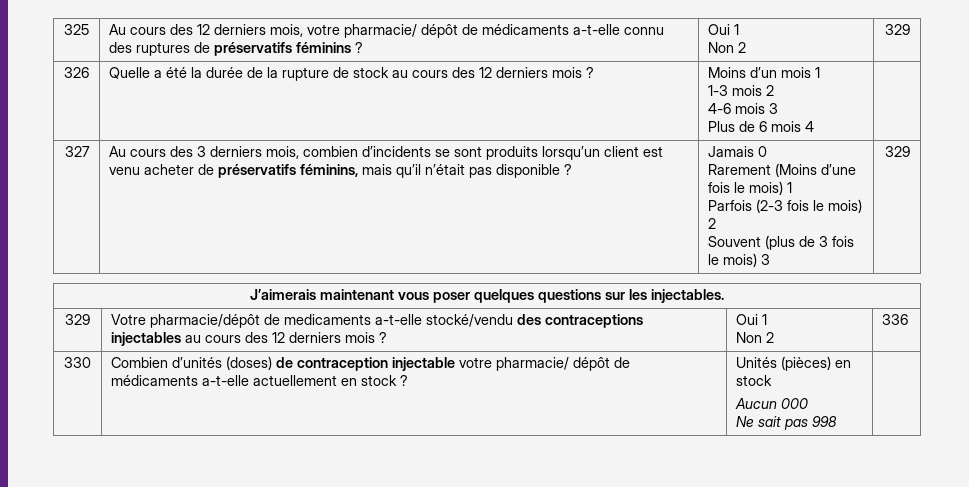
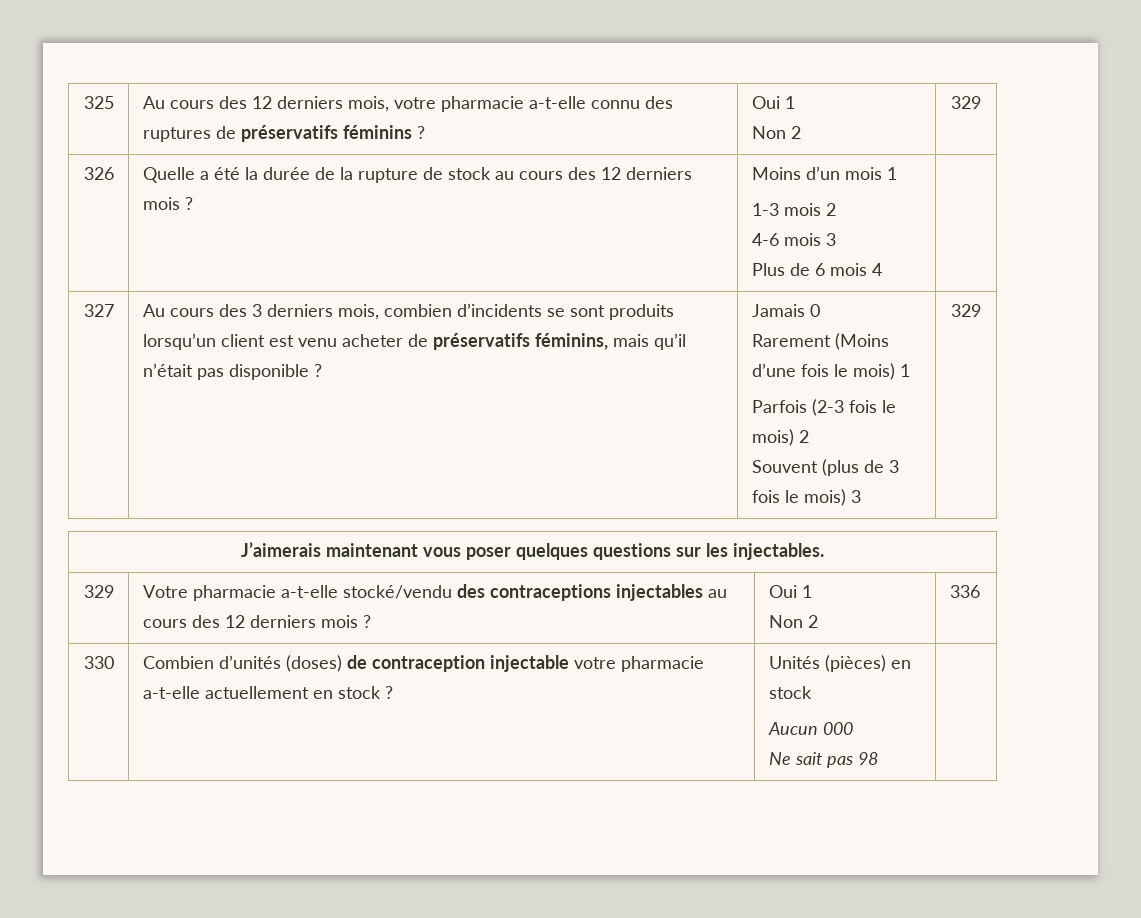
- 325 | Au cours des 12 derniers mois, votre pharmacie/ dépôt de médicaments a-t-elle connu des ruptures de préservatifs féminins ? | Oui 1
+ 325 | Au cours des 12 derniers mois, votre pharmacie a-t-elle connu des ruptures de préservatifs féminins ? | Oui 1
- 329 | Votre pharmacie/dépôt de medicaments a-t-elle stocké/vendu des contraceptions injectables au cours des 12 derniers mois ? | Oui 1
+ 329 | Votre pharmacie a-t-elle stocké/vendu des contraceptions injectables au cours des 12 derniers mois ? | Oui 1
- 330 | Combien d’unités (doses) de contraception injectable votre pharmacie/ dépôt de médicaments a-t-elle actuellement en stock ? | Unités (pièces) en stock
+ 330 | Combien d’unités (doses) de contraception injectable votre pharmacie a-t-elle actuellement en stock ? | Unités (pièces) en stock
  Aucun 000
- Ne sait pas 998 |
+ Ne sait pas 98 |

